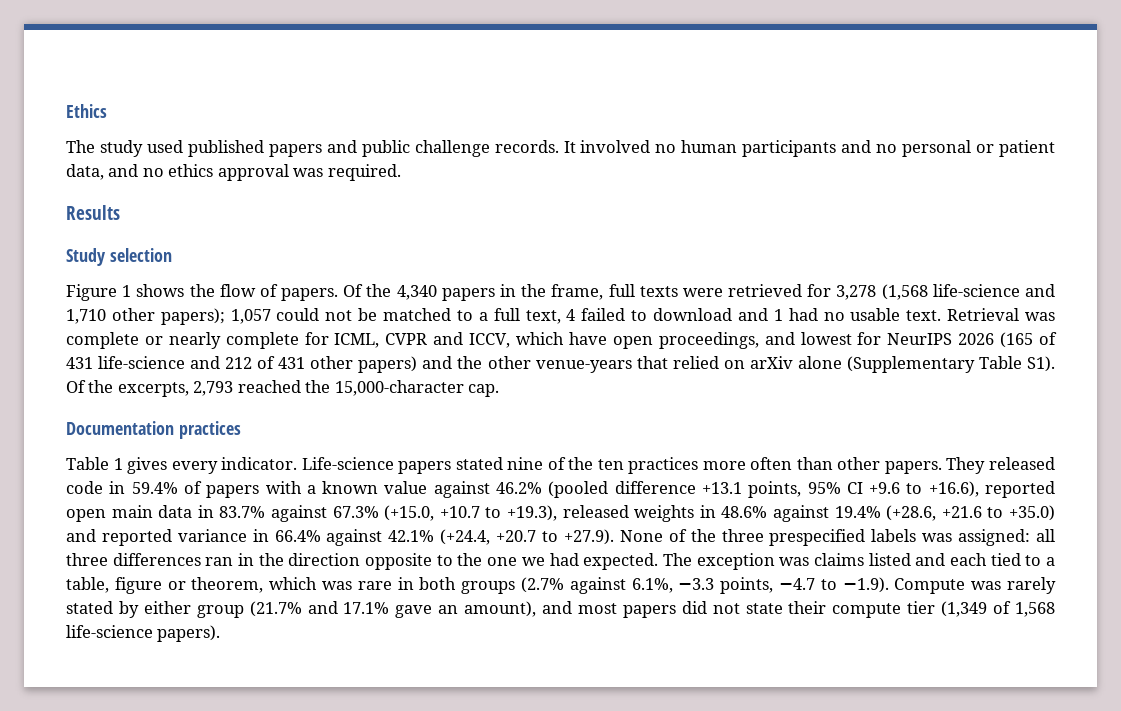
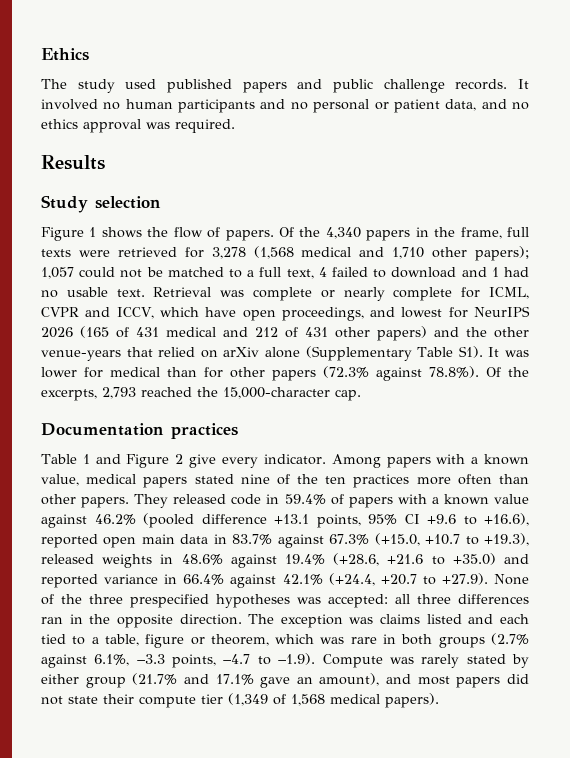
- Of the 4,340 papers in the frame, full texts were retrieved for 3,278 (1,568 life-science and 1,710 other papers); 1,057 could not be matched to a full text, 4 failed to download and 1 had no usable text.
+ Of the 4,340 papers in the frame, full texts were retrieved for 3,278 (1,568 medical and 1,710 other papers); 1,057 could not be matched to a full text, 4 failed to download and 1 had no usable text.
- Retrieval was complete or nearly complete for ICML, CVPR and ICCV, which have open proceedings, and lowest for NeurIPS 2026 (165 of 431 life-science and 212 of 431 other papers) and the other venue-years that relied on arXiv alone (Supplementary Table S1). Of the excerpts, 2,793 reached the 15,000-character cap.
+ Retrieval was complete or nearly complete for ICML, CVPR and ICCV, which have open proceedings, and lowest for NeurIPS 2026 (165 of 431 medical and 212 of 431 other papers) and the other venue-years that relied on arXiv alone (Supplementary Table S1). It was lower for medical than for other papers (72.3% against 78.8%). Of the excerpts, 2,793 reached the 15,000-character cap.
- Table 1 gives every indicator. Life-science papers stated nine of the ten practices more often than other papers.
+ Table 1 and Figure 2 give every indicator. Among papers with a known value, medical papers stated nine of the ten practices more often than other papers.
- They released code in 59.4% of papers with a known value against 46.2% (pooled difference +13.1 points, 95% CI +9.6 to +16.6), reported open main data in 83.7% against 67.3% (+15.0, +10.7 to +19.3), released weights in 48.6% against 19.4% (+28.6, +21.6 to +35.0) and reported variance in 66.4% against 42.1% (+24.4, +20.7 to +27.9). None of the three prespecified labels was assigned:
+ They released code in 59.4% of papers with a known value against 46.2% (pooled difference +13.1 points, 95% CI +9.6 to +16.6), reported open main data in 83.7% against 67.3% (+15.0, +10.7 to +19.3), released weights in 48.6% against 19.4% (+28.6, +21.6 to +35.0) and reported variance in 66.4% against 42.1% (+24.4, +20.7 to +27.9). None of the three prespecified hypotheses was accepted:
- all three differences ran in the direction opposite to the one we had expected.
+ all three differences ran in the opposite direction.
- The exception was claims listed and each tied to a table, figure or theorem, which was rare in both groups (2.7% against 6.1%, −3.3 points, −4.7 to −1.9). Compute was rarely stated by either group (21.7% and 17.1% gave an amount), and most papers did not state their compute tier (1,349 of 1,568 life-science papers).
+ The exception was claims listed and each tied to a table, figure or theorem, which was rare in both groups (2.7% against 6.1%, −3.3 points, −4.7 to −1.9). Compute was rarely stated by either group (21.7% and 17.1% gave an amount), and most papers did not state their compute tier (1,349 of 1,568 medical papers).

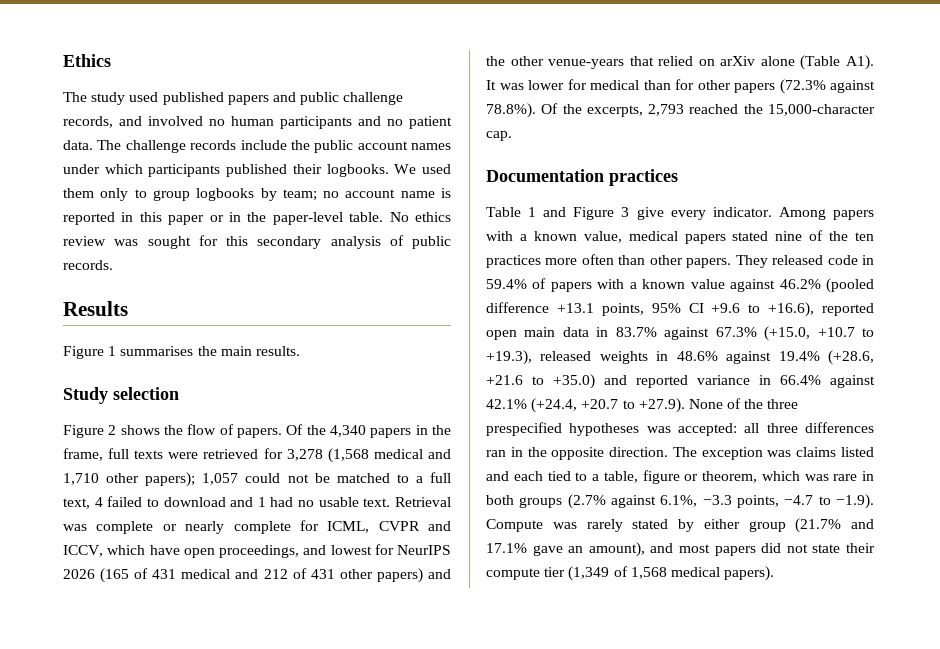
- The study used published papers and public challenge records. It involved no human participants and no personal or patient data, and no ethics approval was required.
+ The study used published papers and public challenge records, and involved no human participants and no patient data. The challenge records include the public account names under which participants published their logbooks. We used them only to group logbooks by team; no account name is reported in this paper or in the paper-level table. No ethics review was sought for this secondary analysis of public records.
  Results
+ Figure 1 summarises the main results.
- Figure 1 shows the flow of papers.
+ Figure 2 shows the flow of papers.
- Retrieval was complete or nearly complete for ICML, CVPR and ICCV, which have open proceedings, and lowest for NeurIPS 2026 (165 of 431 medical and 212 of 431 other papers) and the other venue-years that relied on arXiv alone (Supplementary Table S1). It was lower for medical than for other papers (72.3% against 78.8%). Of the excerpts, 2,793 reached the 15,000-character cap.
+ Retrieval was complete or nearly complete for ICML, CVPR and ICCV, which have open proceedings, and lowest for NeurIPS 2026 (165 of 431 medical and 212 of 431 other papers) and the other venue-years that relied on arXiv alone (Table A1). It was lower for medical than for other papers (72.3% against 78.8%). Of the excerpts, 2,793 reached the 15,000-character cap.
- Table 1 and Figure 2 give every indicator.
+ Table 1 and Figure 3 give every indicator.

